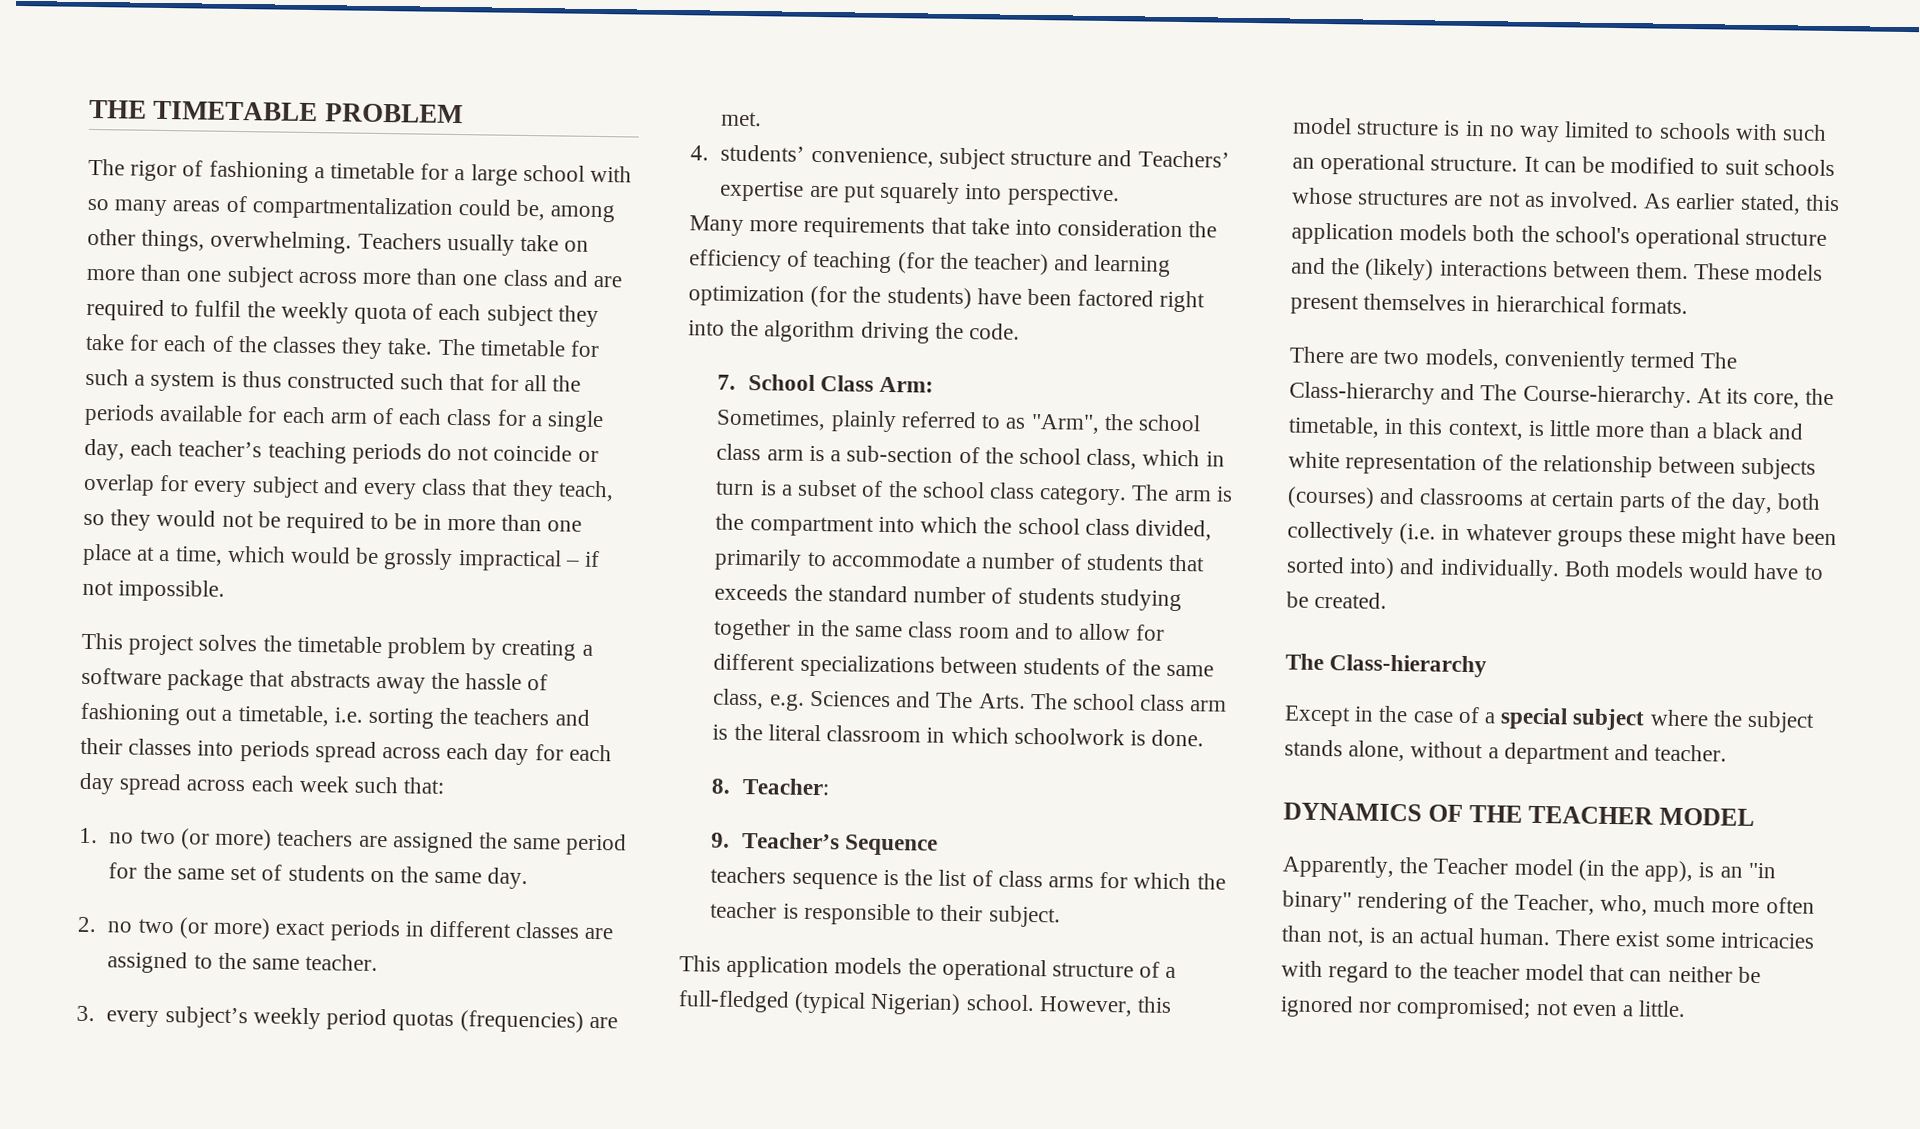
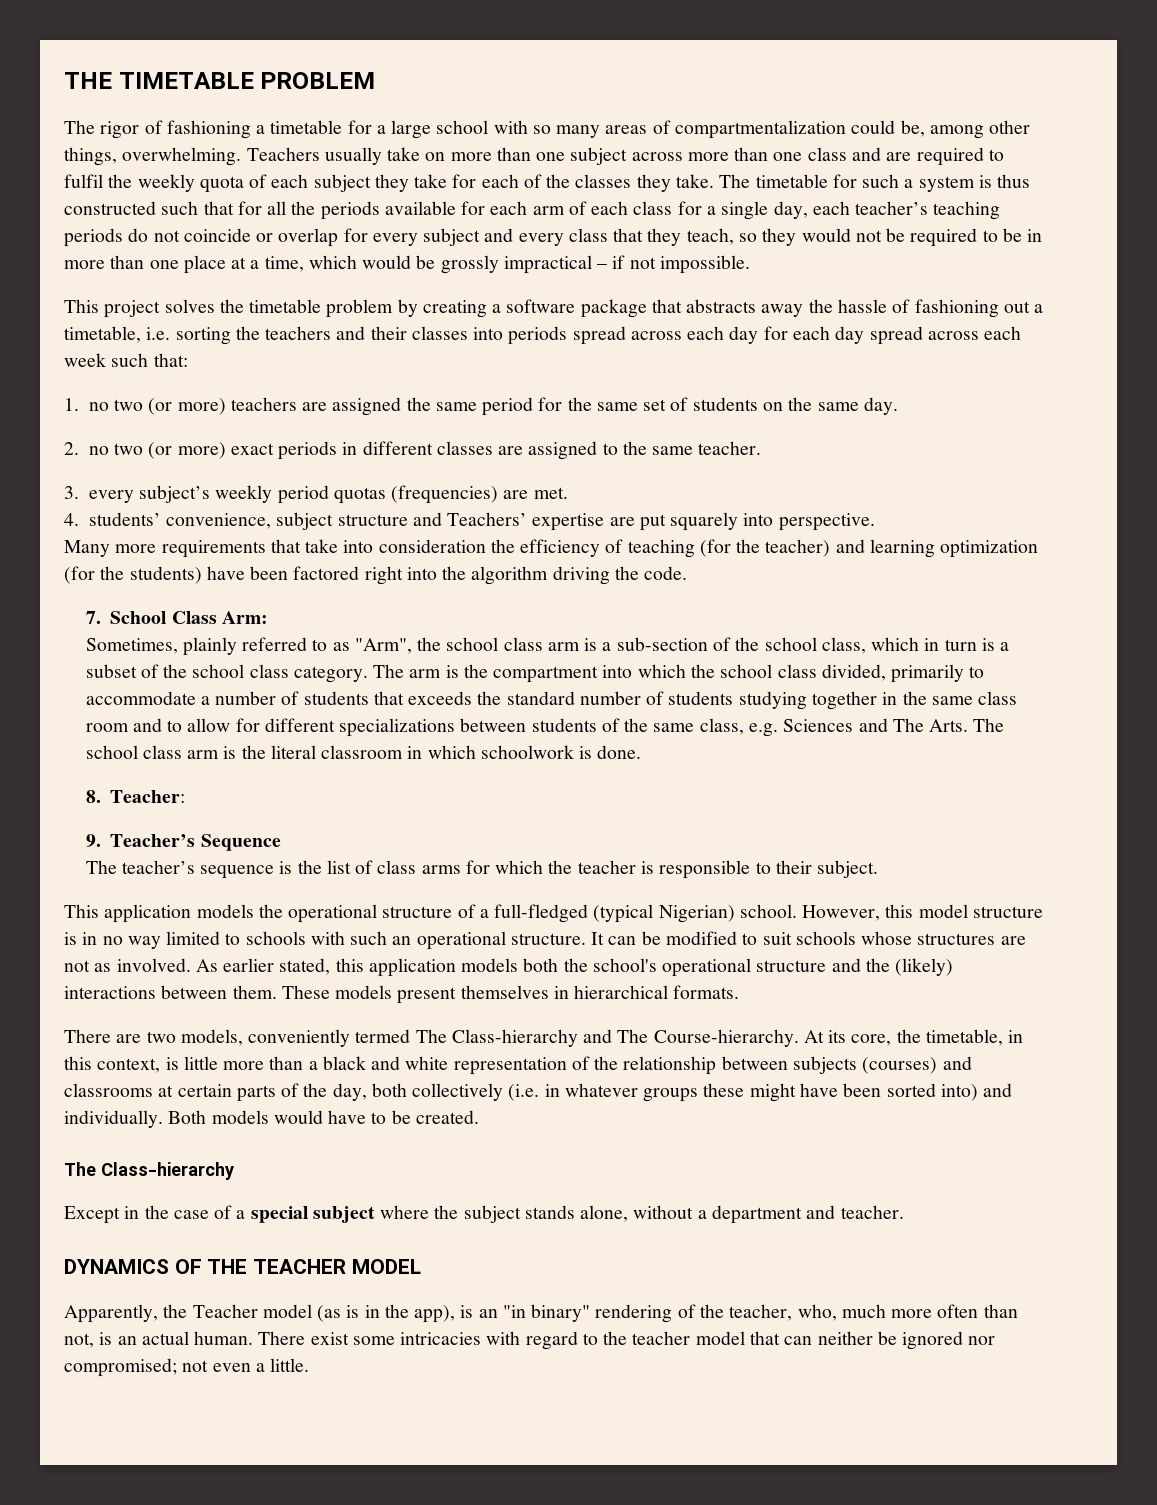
- teachers sequence is the list of class arms for which the teacher is responsible to their subject.
+ The teacher’s sequence is the list of class arms for which the teacher is responsible to their subject.
- Apparently, the Teacher model (in the app), is an "in binary" rendering of the Teacher, who, much more often than not, is an actual human.
+ Apparently, the Teacher model (as is in the app), is an "in binary" rendering of the teacher, who, much more often than not, is an actual human.

